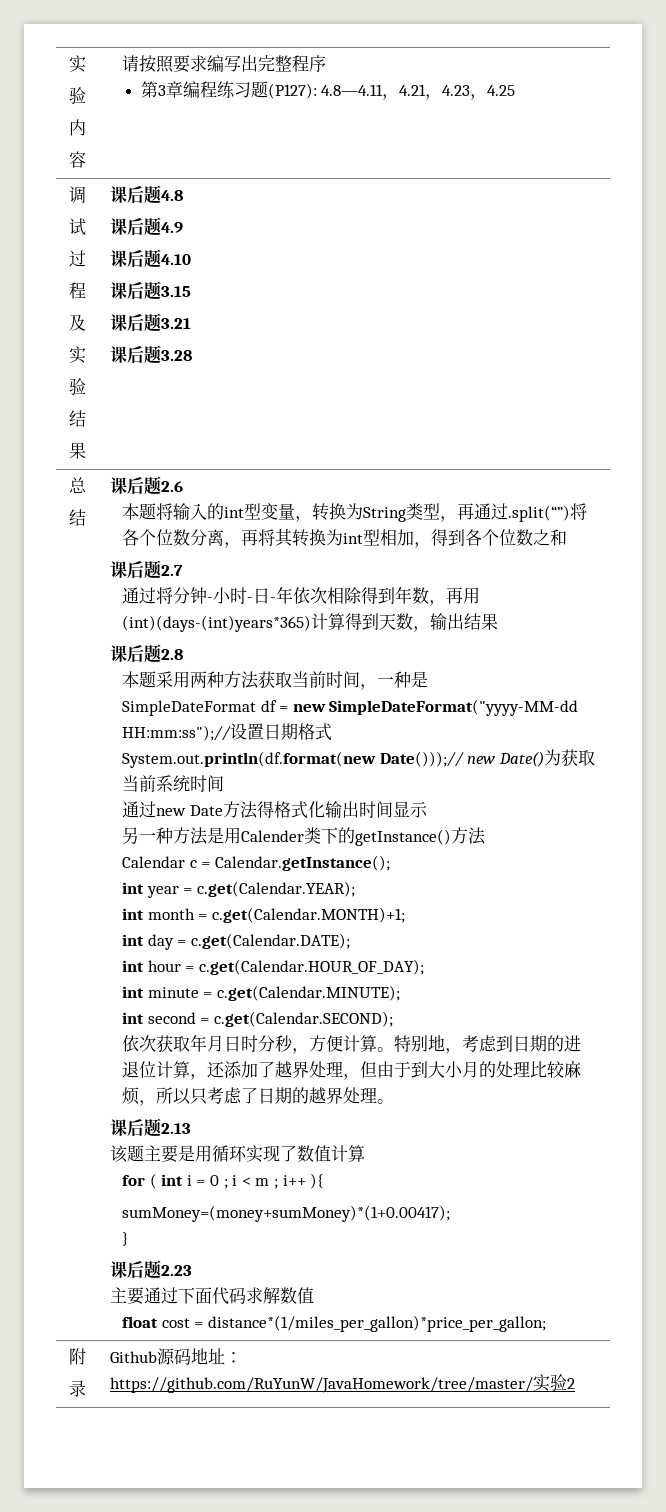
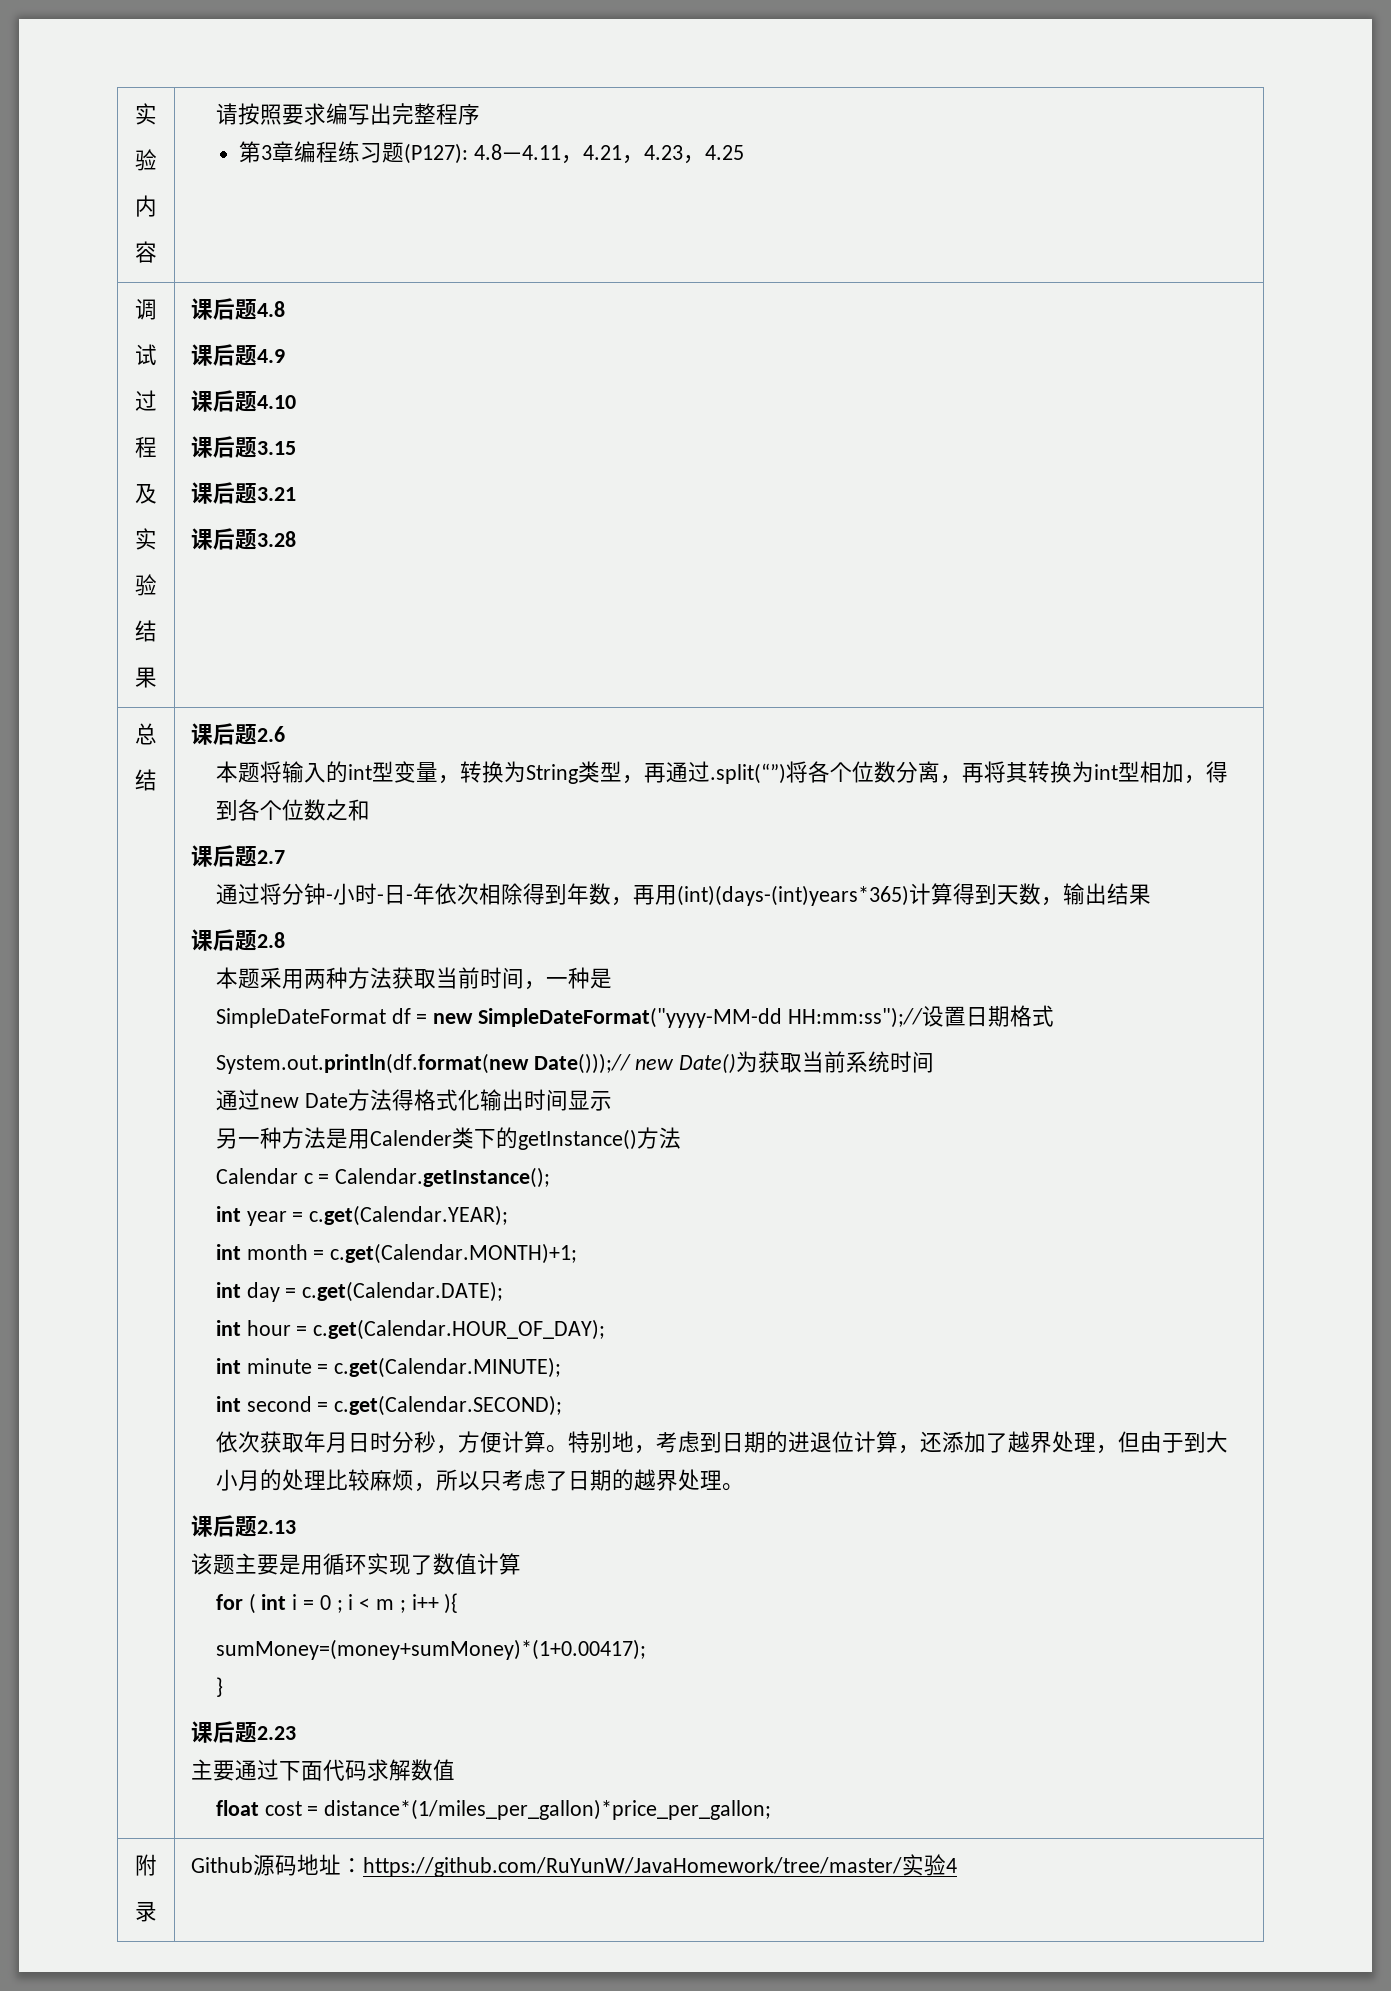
  附
- 录 | Github源码地址：https://github.com/RuYunW/JavaHomework/tree/master/实验2
+ 录 | Github源码地址：https://github.com/RuYunW/JavaHomework/tree/master/实验4

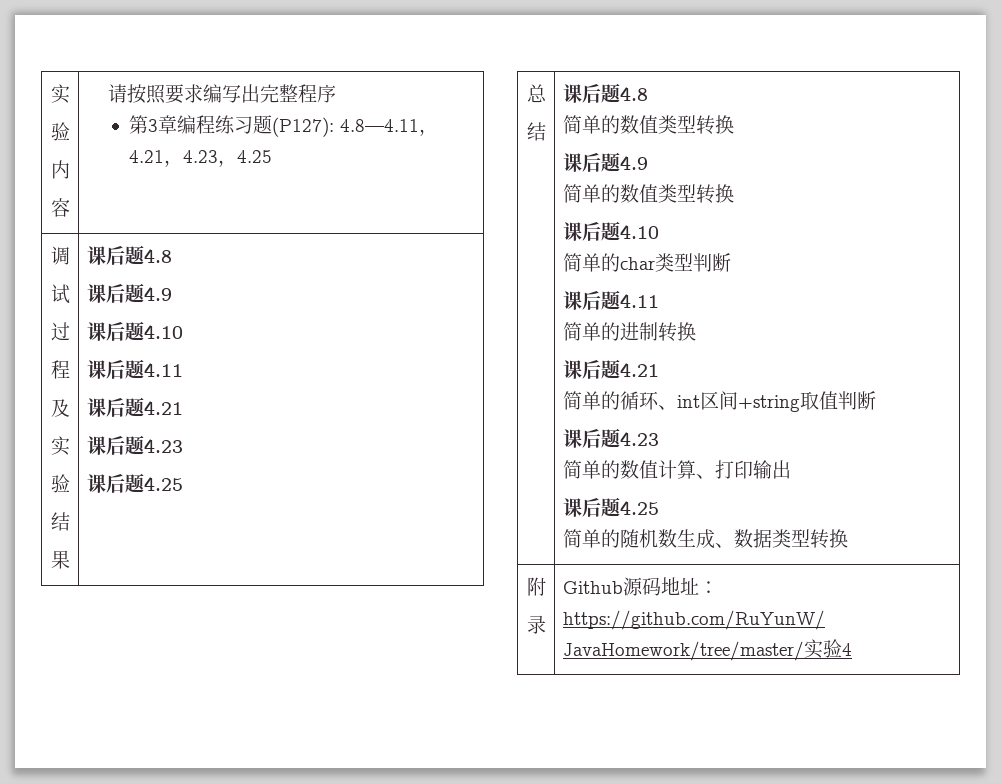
  调
  试
  过
  程
  及
  实
  验
  结
  果 | 课后题4.8
  课后题4.9
  课后题4.10
- 课后题3.15
- 课后题3.21
- 课后题3.28
+ 课后题4.11
+ 课后题4.21
+ 课后题4.23
+ 课后题4.25
- 结 | 课后题2.6
- 本题将输入的int型变量，转换为String类型，再通过.split(“”)将各个位数分离，再将其转换为int型相加，得到各个位数之和
- 课后题2.7
- 通过将分钟-小时-日-年依次相除得到年数，再用(int)(days-(int)years*365)计算得到天数，输出结果
- 课后题2.8
- 本题采用两种方法获取当前时间，一种是
- SimpleDateFormat df = new SimpleDateFormat("yyyy-MM-dd HH:mm:ss");//设置日期格式
- System.out.println(df.format(new Date()));// new Date()为获取当前系统时间
- 通过new Date方法得格式化输出时间显示
- 另一种方法是用Calender类下的getInstance()方法
- Calendar c = Calendar.getInstance();
- int year = c.get(Calendar.YEAR);
- int month = c.get(Calendar.MONTH)+1;
- int day = c.get(Calendar.DATE);
- int hour = c.get(Calendar.HOUR_OF_DAY);
- int minute = c.get(Calendar.MINUTE);
- int second = c.get(Calendar.SECOND);
- 依次获取年月日时分秒，方便计算。特别地，考虑到日期的进退位计算，还添加了越界处理，但由于到大小月的处理比较麻烦，所以只考虑了日期的越界处理。
- 课后题2.13
- 该题主要是用循环实现了数值计算
- for ( int i = 0 ; i < m ; i++ ){
- sumMoney=(money+sumMoney)*(1+0.00417);
- }
- 课后题2.23
- 主要通过下面代码求解数值
- float cost = distance*(1/miles_per_gallon)*price_per_gallon;
+ 结 | 课后题4.8
+ 简单的数值类型转换
+ 课后题4.9
+ 简单的数值类型转换
+ 课后题4.10
+ 简单的char类型判断
+ 课后题4.11
+ 简单的进制转换
+ 课后题4.21
+ 简单的循环、int区间+string取值判断
+ 课后题4.23
+ 简单的数值计算、打印输出
+ 课后题4.25
+ 简单的随机数生成、数据类型转换

